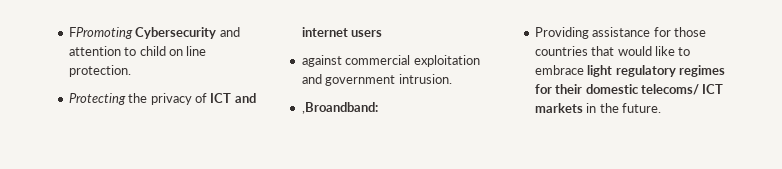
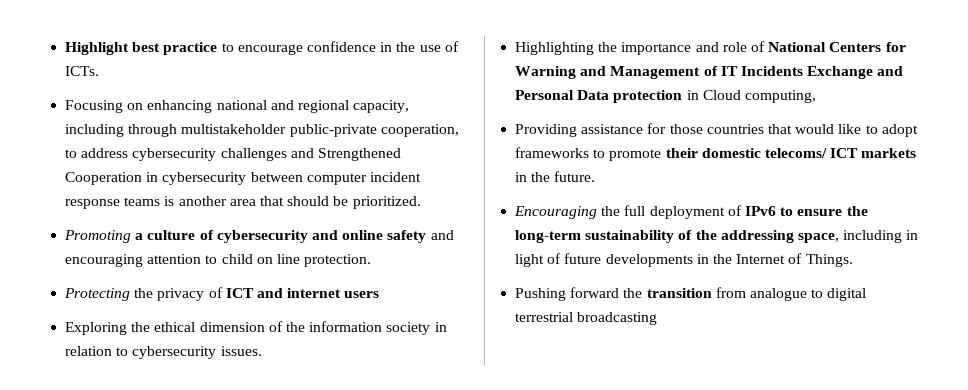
- FPromoting Cybersecurity and attention to child on line protection.
+ Highlight best practice to encourage confidence in the use of ICTs.
+ Focusing on enhancing national and regional capacity, including through multistakeholder public-private cooperation, to address cybersecurity challenges and Strengthened Cooperation in cybersecurity between computer incident response teams is another area that should be prioritized.
+ Promoting a culture of cybersecurity and online safety and encouraging attention to child on line protection.
- against commercial exploitation and government intrusion.
- ,Broandband:
+ Exploring the ethical dimension of the information society in relation to cybersecurity issues.
+ Highlighting the importance and role of National Centers for Warning and Management of IT Incidents Exchange and Personal Data protection in Cloud computing,
- Providing assistance for those countries that would like to embrace light regulatory regimes for their domestic telecoms/ ICT markets in the future.
+ Providing assistance for those countries that would like to adopt frameworks to promote their domestic telecoms/ ICT markets in the future.
+ Encouraging the full deployment of IPv6 to ensure the long-term sustainability of the addressing space, including in light of future developments in the Internet of Things.
+ Pushing forward the transition from analogue to digital terrestrial broadcasting

